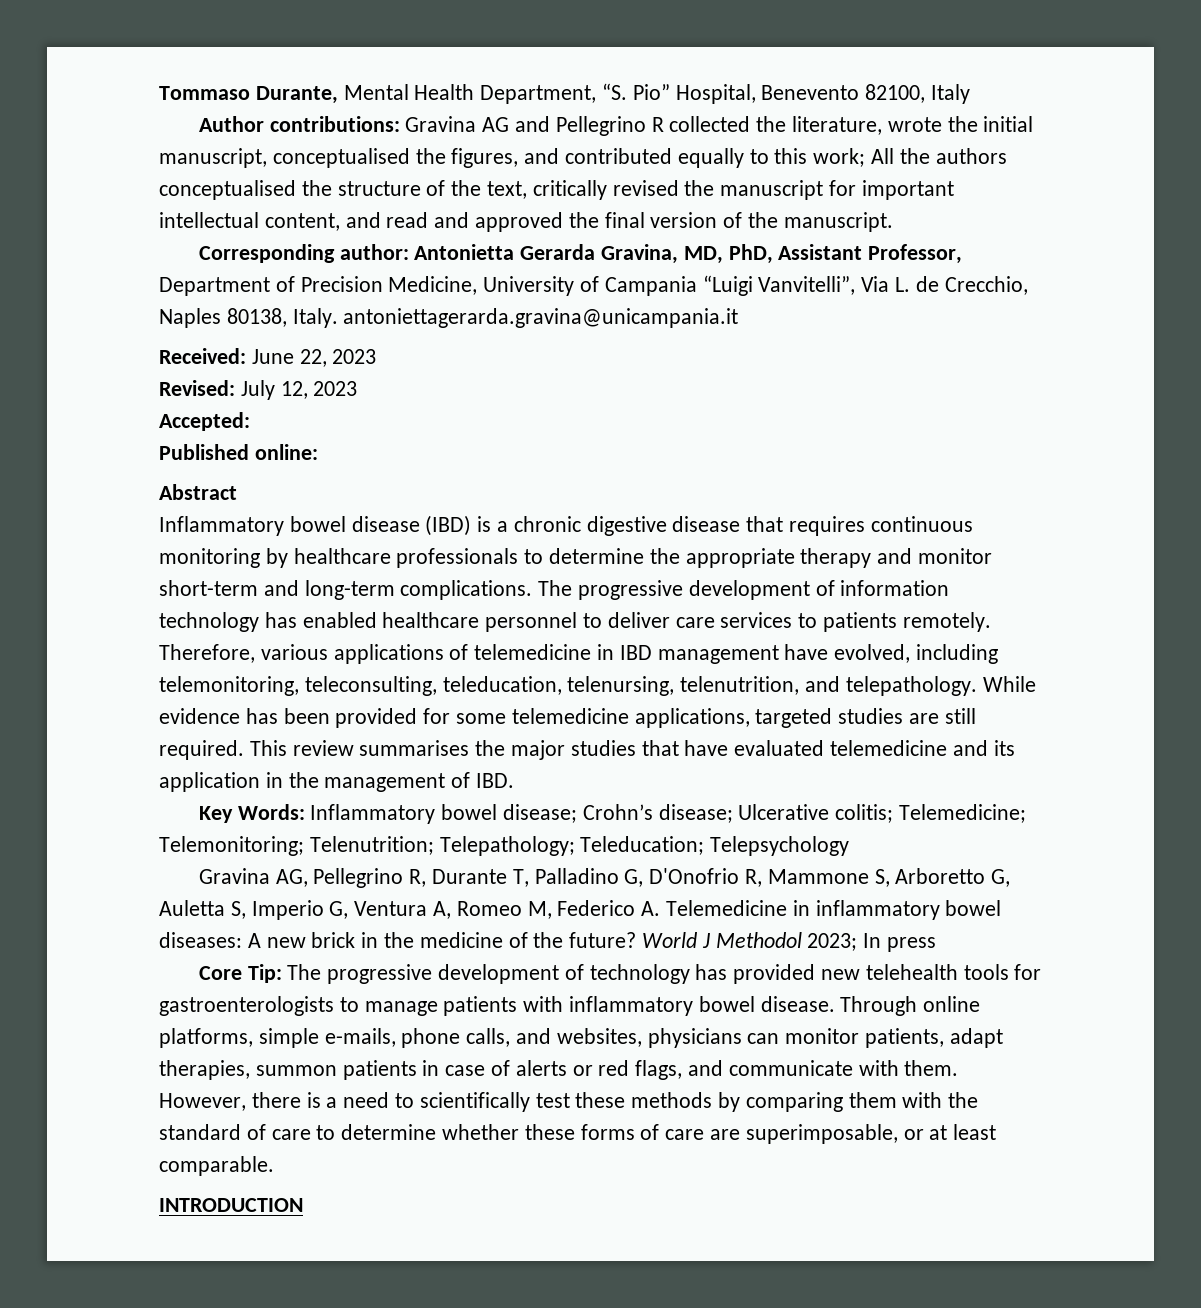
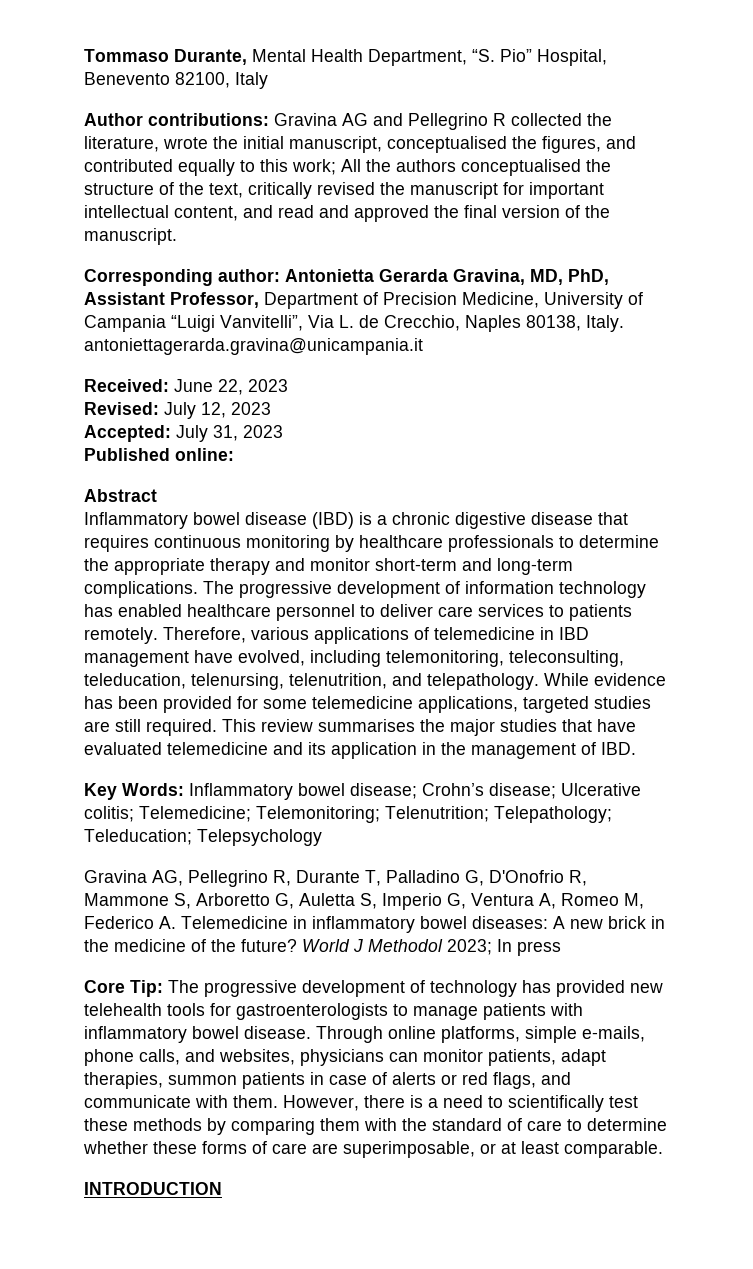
- Accepted:
+ Accepted: July 31, 2023

